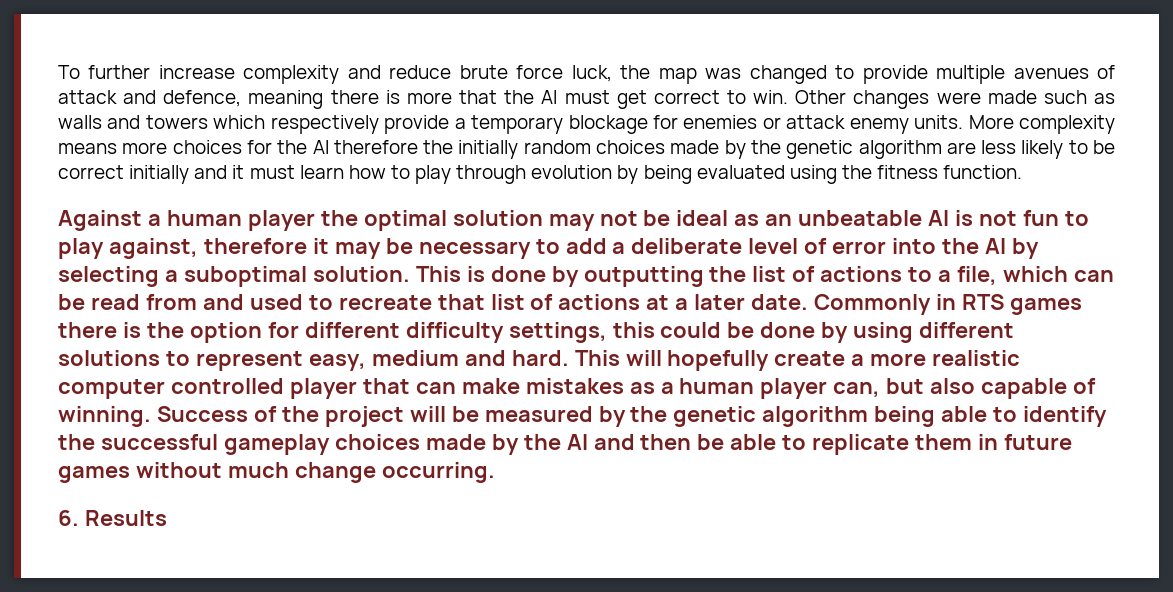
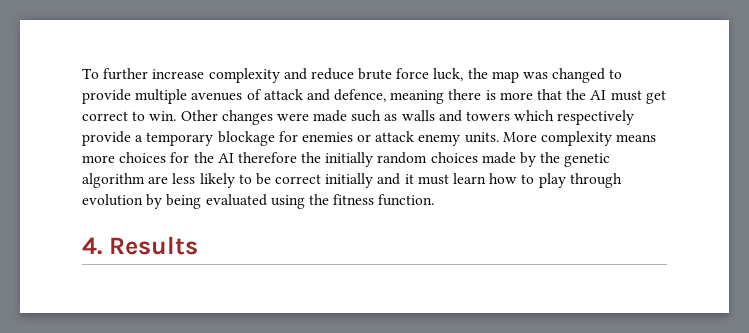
- Against a human player the optimal solution may not be ideal as an unbeatable AI is not fun to play against, therefore it may be necessary to add a deliberate level of error into the AI by selecting a suboptimal solution. This is done by outputting the list of actions to a file, which can be read from and used to recreate that list of actions at a later date. Commonly in RTS games there is the option for different difficulty settings, this could be done by using different solutions to represent easy, medium and hard. This will hopefully create a more realistic computer controlled player that can make mistakes as a human player can, but also capable of winning. Success of the project will be measured by the genetic algorithm being able to identify the successful gameplay choices made by the AI and then be able to replicate them in future games without much change occurring.
- 6. Results
+ 4. Results

